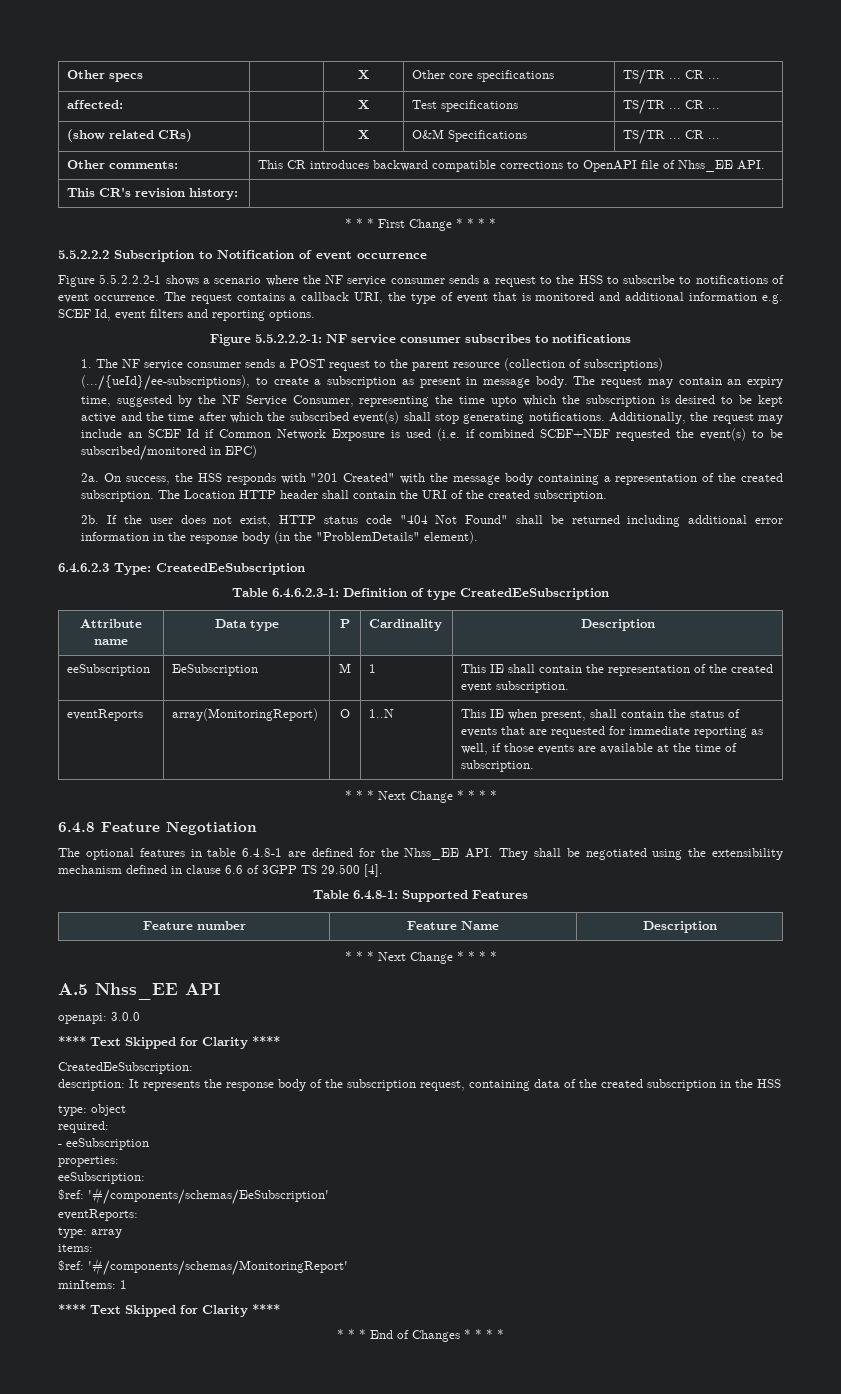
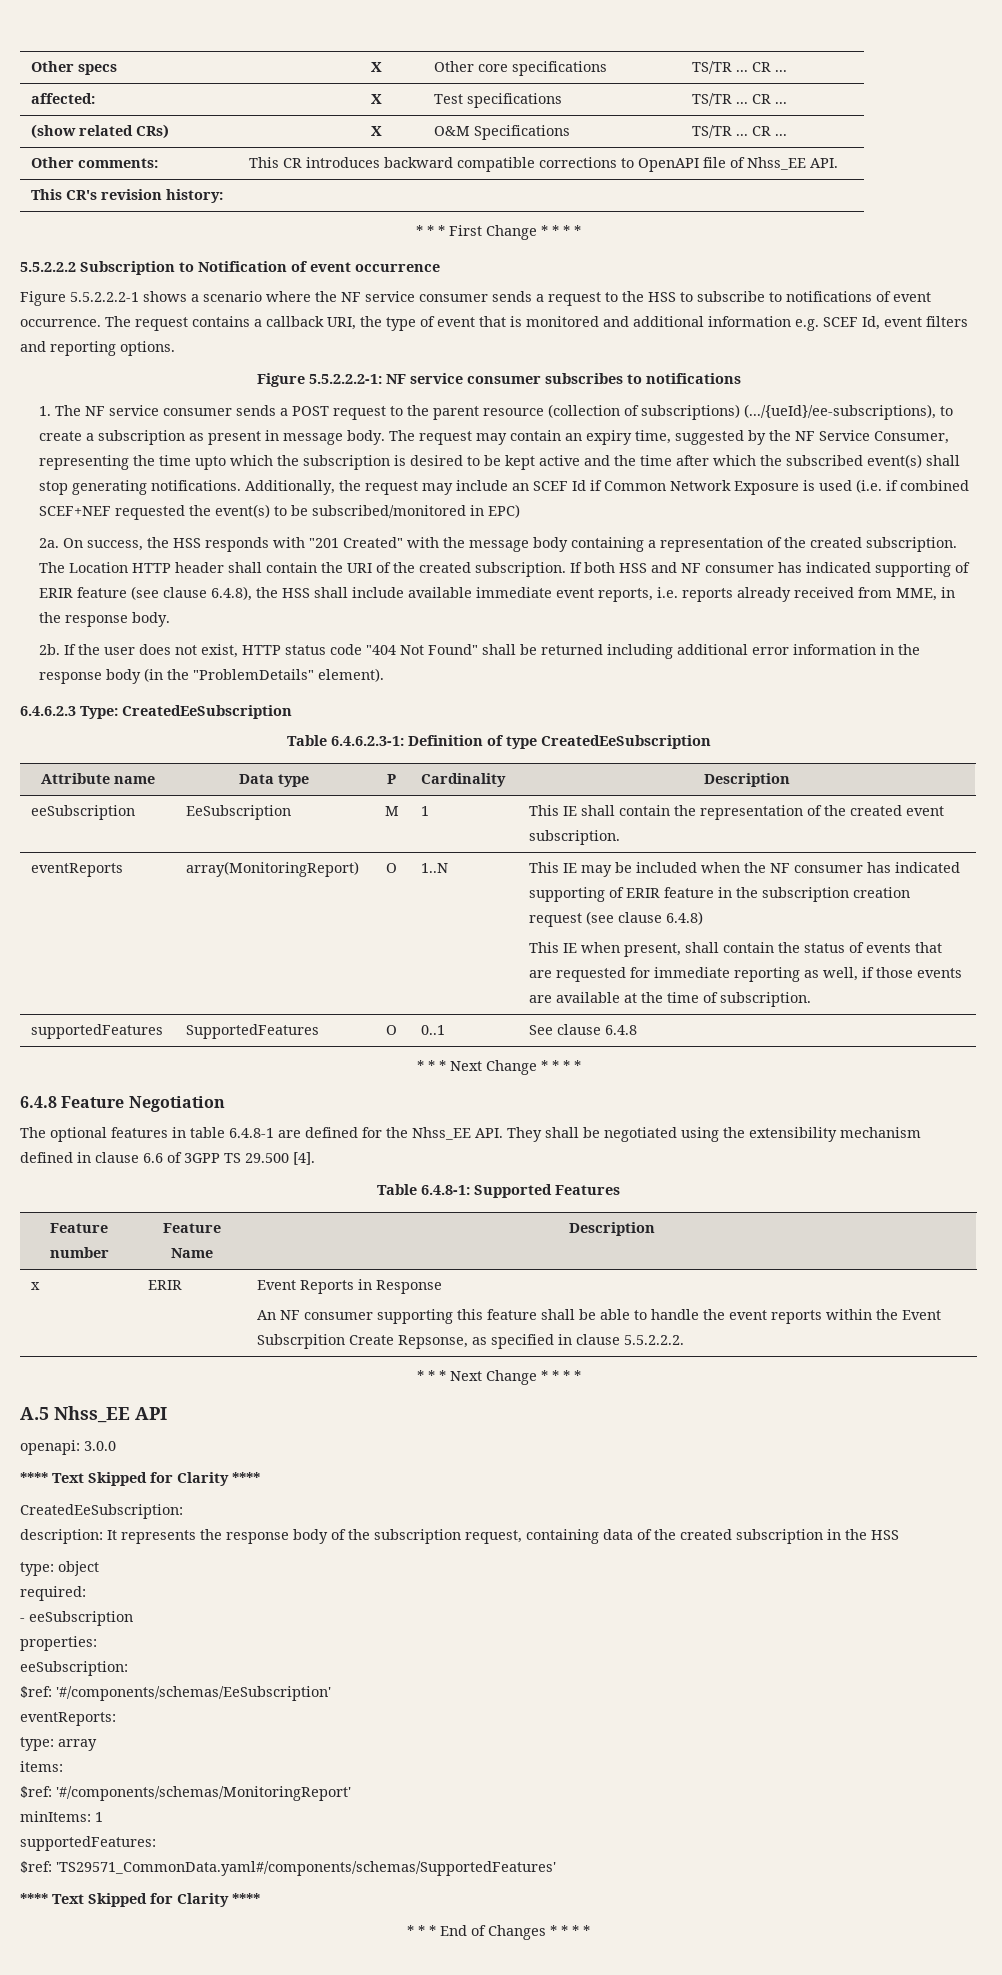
+ If both HSS and NF consumer has indicated supporting of ERIR feature (see clause 6.4.8), the HSS shall include available immediate event reports, i.e. reports already received from MME, in the response body.
+ This IE may be included when the NF consumer has indicated supporting of ERIR feature in the subscription creation request (see clause 6.4.8)
+ supportedFeatures | SupportedFeatures | O | 0..1 | See clause 6.4.8
+ x | ERIR | Event Reports in Response
+ An NF consumer supporting this feature shall be able to handle the event reports within the Event Subscrpition Create Repsonse, as specified in clause 5.5.2.2.2.
+ supportedFeatures:
+ $ref: 'TS29571_CommonData.yaml#/components/schemas/SupportedFeatures'

